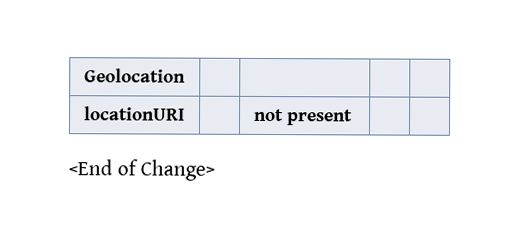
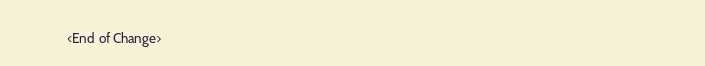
- Geolocation | | | |
- locationURI | | not present | |

